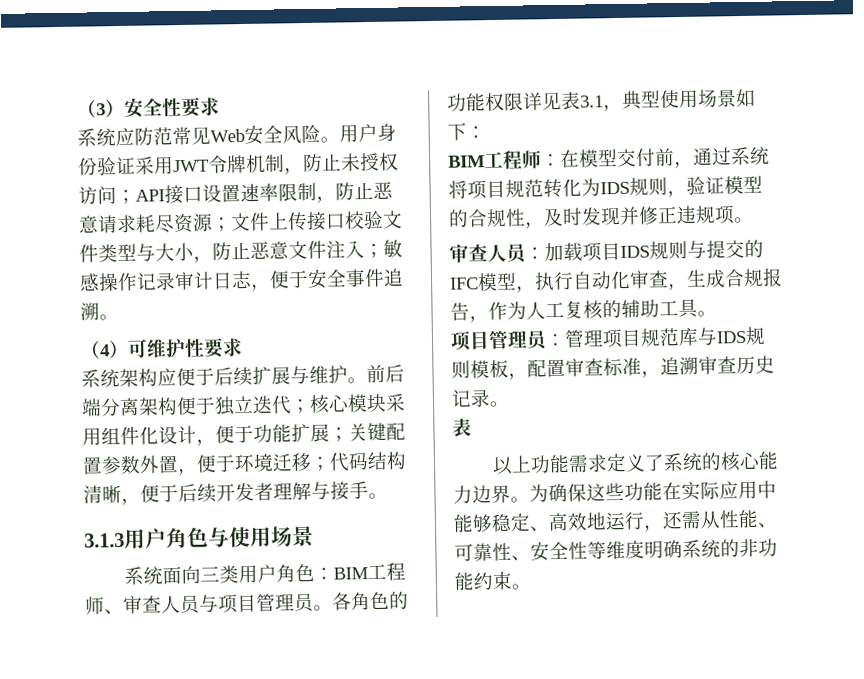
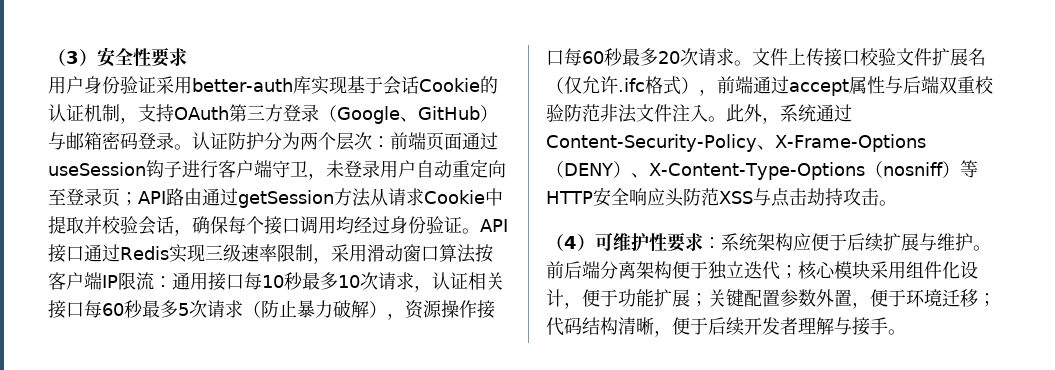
- 系统应防范常见Web安全风险。用户身份验证采用JWT令牌机制，防止未授权访问；API接口设置速率限制，防止恶意请求耗尽资源；文件上传接口校验文件类型与大小，防止恶意文件注入；敏感操作记录审计日志，便于安全事件追溯。
+ 用户身份验证采用better-auth库实现基于会话Cookie的认证机制，支持OAuth第三方登录（Google、GitHub）与邮箱密码登录。认证防护分为两个层次：前端页面通过useSession钩子进行客户端守卫，未登录用户自动重定向至登录页；API路由通过getSession方法从请求Cookie中提取并校验会话，确保每个接口调用均经过身份验证。API接口通过Redis实现三级速率限制，采用滑动窗口算法按客户端IP限流：通用接口每10秒最多10次请求，认证相关接口每60秒最多5次请求（防止暴力破解），资源操作接口每60秒最多20次请求。文件上传接口校验文件扩展名（仅允许.ifc格式），前端通过accept属性与后端双重校验防范非法文件注入。此外，系统通过Content-Security-Policy、X-Frame-Options（DENY）、X-Content-Type-Options（nosniff）等HTTP安全响应头防范XSS与点击劫持攻击。
- （4）可维护性要求
- 系统架构应便于后续扩展与维护。
+ （4）可维护性要求：系统架构应便于后续扩展与维护。
- 3.1.3用户角色与使用场景
- 系统面向三类用户角色：BIM工程师、审查人员与项目管理员。各角色的功能权限详见表3.1，典型使用场景如下：
- BIM工程师：在模型交付前，通过系统将项目规范转化为IDS规则，验证模型的合规性，及时发现并修正违规项。
- 审查人员：加载项目IDS规则与提交的IFC模型，执行自动化审查，生成合规报告，作为人工复核的辅助工具。
- 项目管理员：管理项目规范库与IDS规则模板，配置审查标准，追溯审查历史记录。
- 表
- 以上功能需求定义了系统的核心能力边界。为确保这些功能在实际应用中能够稳定、高效地运行，还需从性能、可靠性、安全性等维度明确系统的非功能约束。

